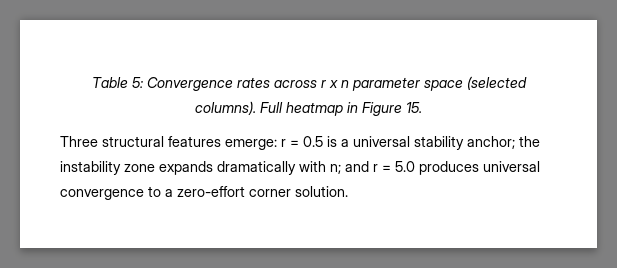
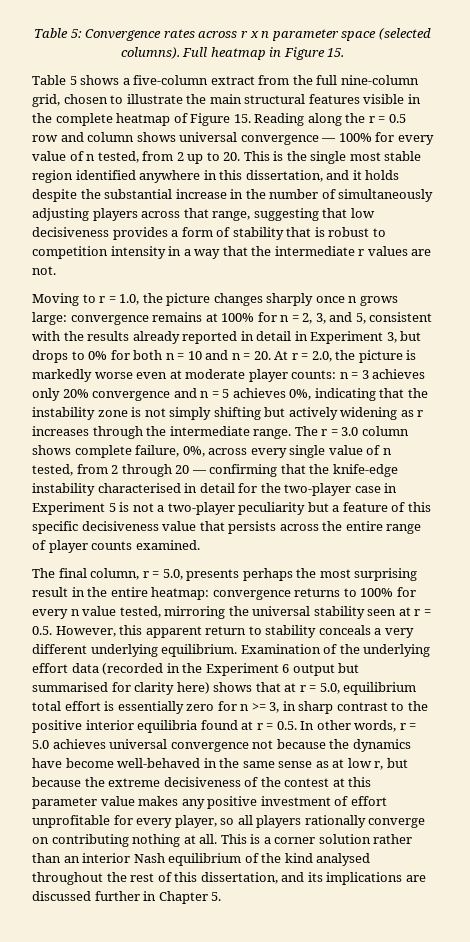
- Three structural features emerge: r = 0.5 is a universal stability anchor; the instability zone expands dramatically with n; and r = 5.0 produces universal convergence to a zero-effort corner solution.
+ Table 5 shows a five-column extract from the full nine-column grid, chosen to illustrate the main structural features visible in the complete heatmap of Figure 15. Reading along the r = 0.5 row and column shows universal convergence — 100% for every value of n tested, from 2 up to 20. This is the single most stable region identified anywhere in this dissertation, and it holds despite the substantial increase in the number of simultaneously adjusting players across that range, suggesting that low decisiveness provides a form of stability that is robust to competition intensity in a way that the intermediate r values are not.
+ Moving to r = 1.0, the picture changes sharply once n grows large: convergence remains at 100% for n = 2, 3, and 5, consistent with the results already reported in detail in Experiment 3, but drops to 0% for both n = 10 and n = 20. At r = 2.0, the picture is markedly worse even at moderate player counts: n = 3 achieves only 20% convergence and n = 5 achieves 0%, indicating that the instability zone is not simply shifting but actively widening as r increases through the intermediate range. The r = 3.0 column shows complete failure, 0%, across every single value of n tested, from 2 through 20 — confirming that the knife-edge instability characterised in detail for the two-player case in Experiment 5 is not a two-player peculiarity but a feature of this specific decisiveness value that persists across the entire range of player counts examined.
+ The final column, r = 5.0, presents perhaps the most surprising result in the entire heatmap: convergence returns to 100% for every n value tested, mirroring the universal stability seen at r = 0.5. However, this apparent return to stability conceals a very different underlying equilibrium. Examination of the underlying effort data (recorded in the Experiment 6 output but summarised for clarity here) shows that at r = 5.0, equilibrium total effort is essentially zero for n >= 3, in sharp contrast to the positive interior equilibria found at r = 0.5. In other words, r = 5.0 achieves universal convergence not because the dynamics have become well-behaved in the same sense as at low r, but because the extreme decisiveness of the contest at this parameter value makes any positive investment of effort unprofitable for every player, so all players rationally converge on contributing nothing at all. This is a corner solution rather than an interior Nash equilibrium of the kind analysed throughout the rest of this dissertation, and its implications are discussed further in Chapter 5.

